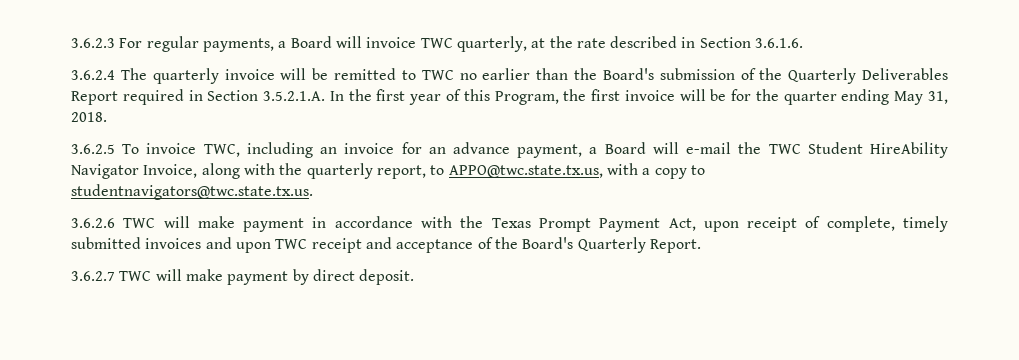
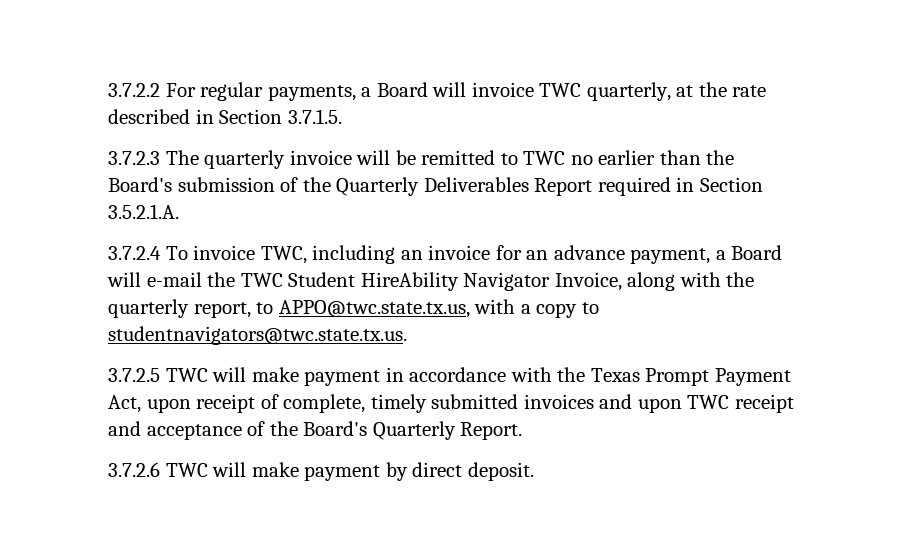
- 3.6.2.3 For regular payments, a Board will invoice TWC quarterly, at the rate described in Section 3.6.1.6.
- 3.6.2.4 The quarterly invoice will be remitted to TWC no earlier than the Board's submission of the Quarterly Deliverables Report required in Section 3.5.2.1.A. In the first year of this Program, the first invoice will be for the quarter ending May 31, 2018.
- 3.6.2.5 To invoice TWC, including an invoice for an advance payment, a Board will e-mail the TWC Student HireAbility Navigator Invoice, along with the quarterly report, to APPO@twc.state.tx.us, with a copy to studentnavigators@twc.state.tx.us.
+ 3.7.2.2 For regular payments, a Board will invoice TWC quarterly, at the rate described in Section 3.7.1.5.
+ 3.7.2.3 The quarterly invoice will be remitted to TWC no earlier than the Board's submission of the Quarterly Deliverables Report required in Section 3.5.2.1.A.
+ 3.7.2.4 To invoice TWC, including an invoice for an advance payment, a Board will e-mail the TWC Student HireAbility Navigator Invoice, along with the quarterly report, to APPO@twc.state.tx.us, with a copy to studentnavigators@twc.state.tx.us.
- 3.6.2.6 TWC will make payment in accordance with the Texas Prompt Payment Act, upon receipt of complete, timely submitted invoices and upon TWC receipt and acceptance of the Board's Quarterly Report.
+ 3.7.2.5 TWC will make payment in accordance with the Texas Prompt Payment Act, upon receipt of complete, timely submitted invoices and upon TWC receipt and acceptance of the Board's Quarterly Report.
- 3.6.2.7 TWC will make payment by direct deposit.
+ 3.7.2.6 TWC will make payment by direct deposit.

